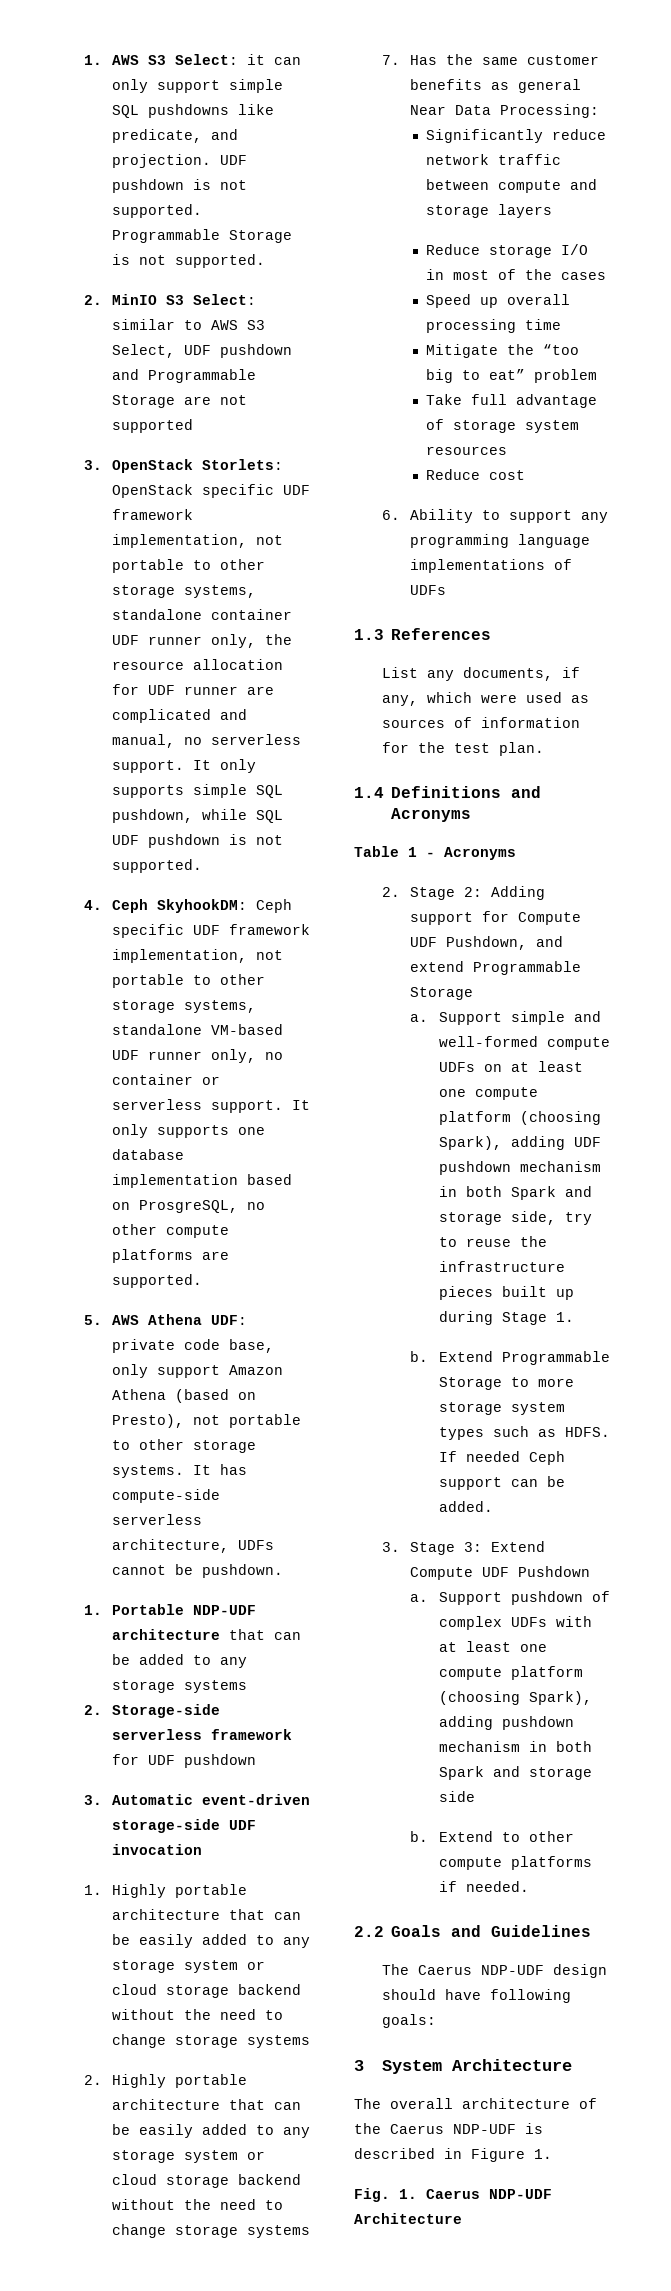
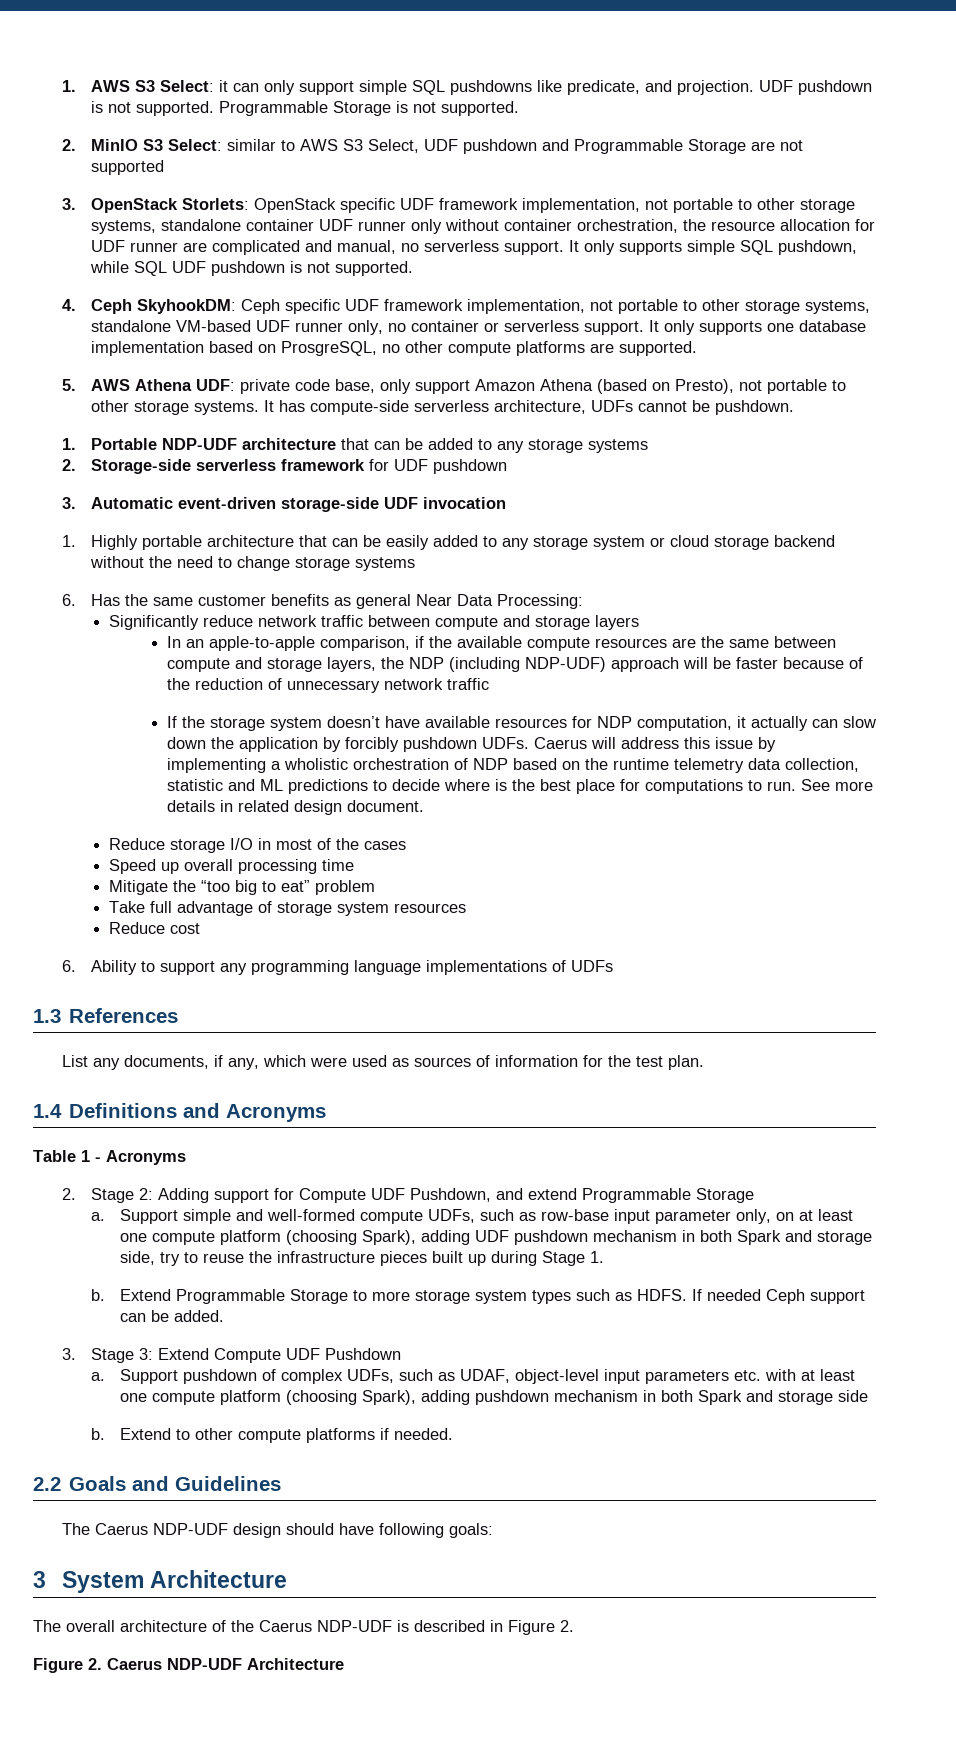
- 3. OpenStack Storlets: OpenStack specific UDF framework implementation, not portable to other storage systems, standalone container UDF runner only, the resource allocation for UDF runner are complicated and manual, no serverless support.
+ 3. OpenStack Storlets: OpenStack specific UDF framework implementation, not portable to other storage systems, standalone container UDF runner only without container orchestration, the resource allocation for UDF runner are complicated and manual, no serverless support.
- 2. Highly portable architecture that can be easily added to any storage system or cloud storage backend without the need to change storage systems
- 7. Has the same customer benefits as general Near Data Processing:
+ 6. Has the same customer benefits as general Near Data Processing:
+ In an apple-to-apple comparison, if the available compute resources are the same between compute and storage layers, the NDP (including NDP-UDF) approach will be faster because of the reduction of unnecessary network traffic
+ If the storage system doesn’t have available resources for NDP computation, it actually can slow down the application by forcibly pushdown UDFs. Caerus will address this issue by implementing a wholistic orchestration of NDP based on the runtime telemetry data collection, statistic and ML predictions to decide where is the best place for computations to run. See more details in related design document.
- Support simple and well-formed compute UDFs on at least one compute platform (choosing Spark), adding UDF pushdown mechanism in both Spark and storage side, try to reuse the infrastructure pieces built up during Stage 1.
+ Support simple and well-formed compute UDFs, such as row-base input parameter only, on at least one compute platform (choosing Spark), adding UDF pushdown mechanism in both Spark and storage side, try to reuse the infrastructure pieces built up during Stage 1.
- Support pushdown of complex UDFs with at least one compute platform (choosing Spark), adding pushdown mechanism in both Spark and storage side
+ Support pushdown of complex UDFs, such as UDAF, object-level input parameters etc. with at least one compute platform (choosing Spark), adding pushdown mechanism in both Spark and storage side
- The overall architecture of the Caerus NDP-UDF is described in Figure 1.
- Fig. 1. Caerus NDP-UDF Architecture
+ The overall architecture of the Caerus NDP-UDF is described in Figure 2.
+ Figure 2. Caerus NDP-UDF Architecture

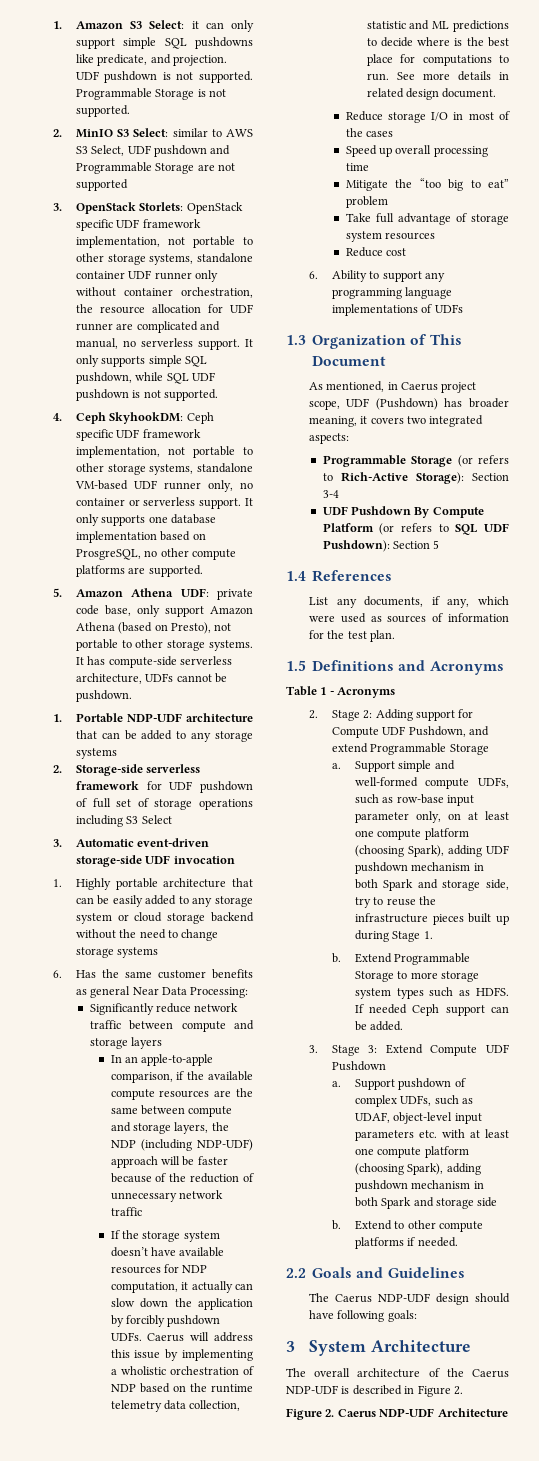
- 1. AWS S3 Select: it can only support simple SQL pushdowns like predicate, and projection.
+ 1. Amazon S3 Select: it can only support simple SQL pushdowns like predicate, and projection.
- 5. AWS Athena UDF: private code base, only support Amazon Athena (based on Presto), not portable to other storage systems.
+ 5. Amazon Athena UDF: private code base, only support Amazon Athena (based on Presto), not portable to other storage systems.
- 2. Storage-side serverless framework for UDF pushdown
+ 2. Storage-side serverless framework for UDF pushdown of full set of storage operations including S3 Select
- 1.3 References
+ 1.3 Organization of This Document
+ As mentioned, in Caerus project scope, UDF (Pushdown) has broader meaning, it covers two integrated aspects:
+ Programmable Storage (or refers to Rich-Active Storage): Section 3-4
+ UDF Pushdown By Compute Platform (or refers to SQL UDF Pushdown): Section 5
+ 1.4 References
- 1.4 Definitions and Acronyms
+ 1.5 Definitions and Acronyms

